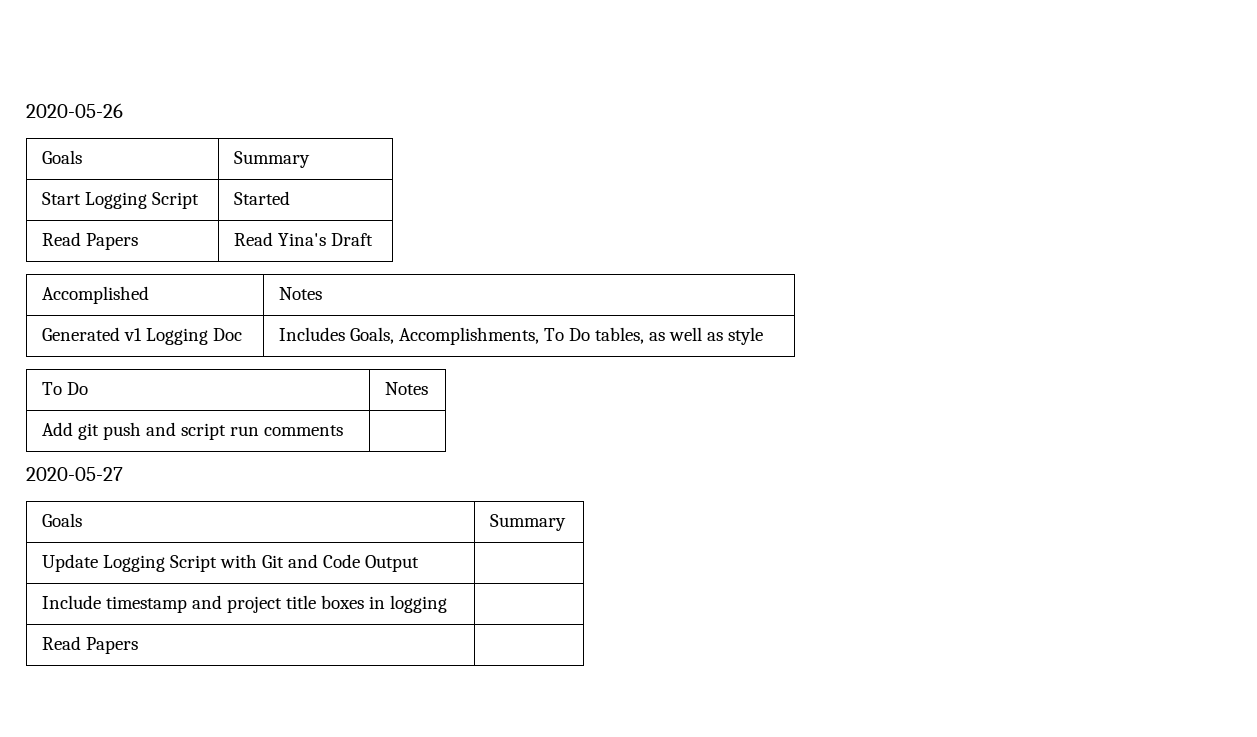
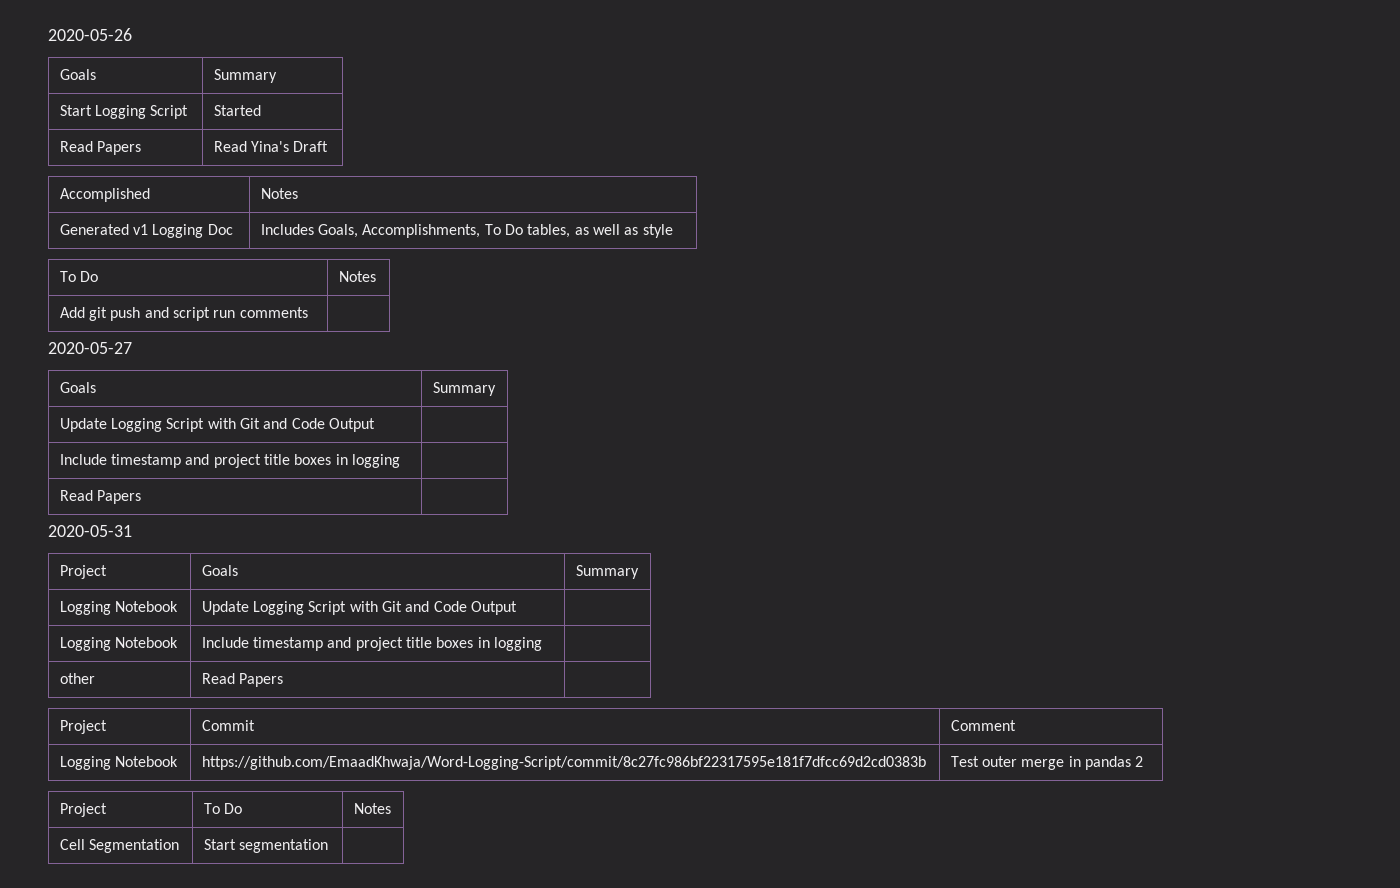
+ 2020-05-31
+ Project | Goals | Summary
+ Logging Notebook | Update Logging Script with Git and Code Output |
+ Logging Notebook | Include timestamp and project title boxes in logging |
+ other | Read Papers |
+ Project | Commit | Comment
+ Logging Notebook | https://github.com/EmaadKhwaja/Word-Logging-Script/commit/8c27fc986bf22317595e181f7dfcc69d2cd0383b | Test outer merge in pandas 2
+ Project | To Do | Notes
+ Cell Segmentation | Start segmentation |

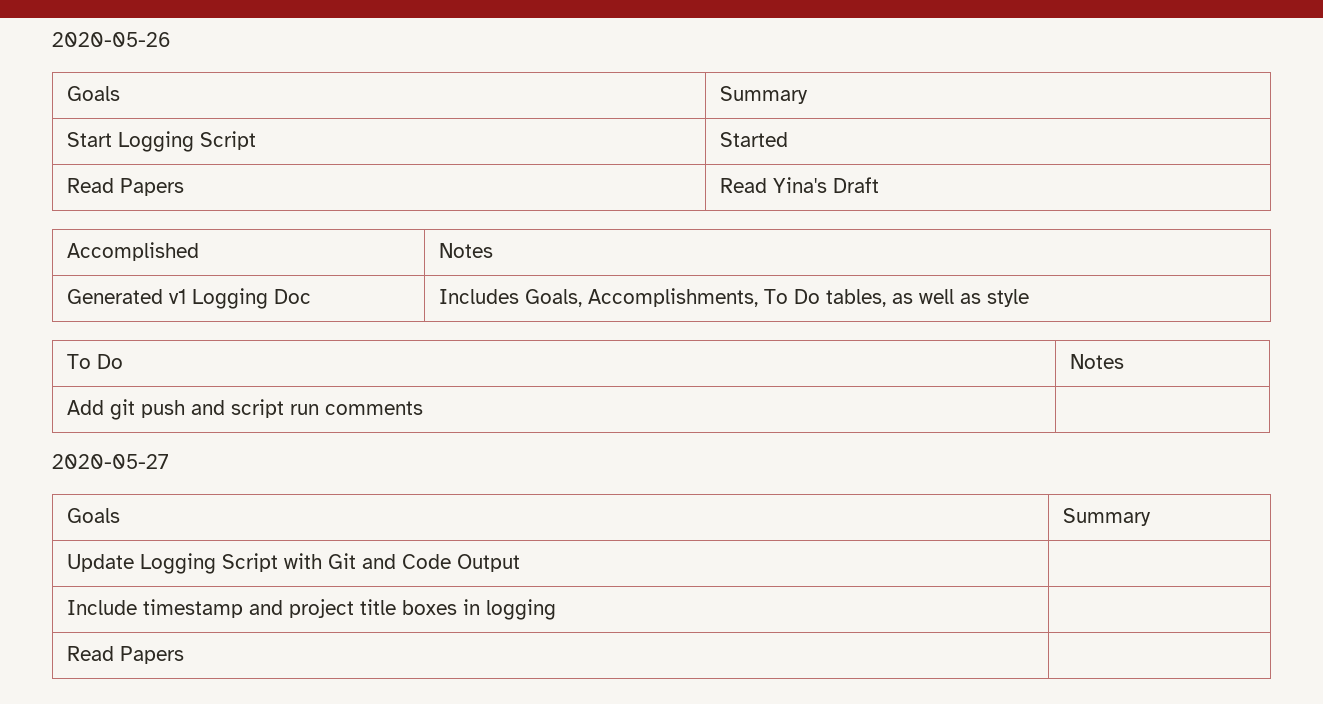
- 2020-05-31
- Project | Goals | Summary
- Logging Notebook | Update Logging Script with Git and Code Output |
- Logging Notebook | Include timestamp and project title boxes in logging |
- other | Read Papers |
- Project | Commit | Comment
- Logging Notebook | https://github.com/EmaadKhwaja/Word-Logging-Script/commit/8c27fc986bf22317595e181f7dfcc69d2cd0383b | Test outer merge in pandas 2
- Project | To Do | Notes
- Cell Segmentation | Start segmentation |

